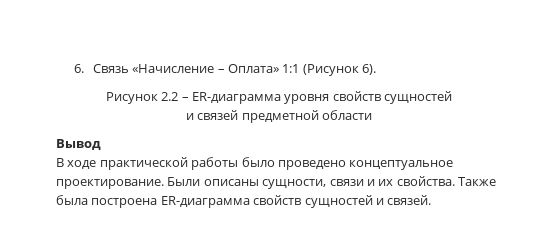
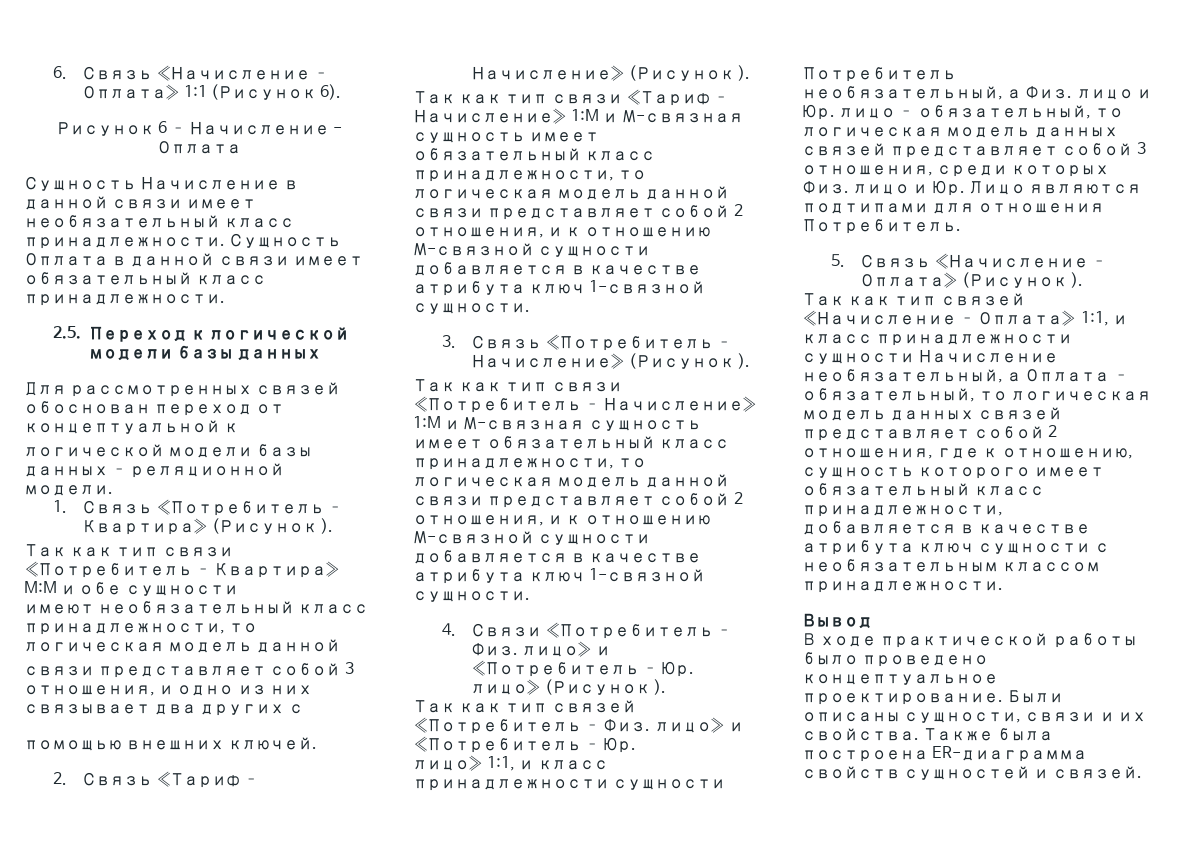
- Рисунок 2.2 – ER-диаграмма уровня свойств сущностей
- и связей предметной области
+ Рисунок 6 – Начисление - Оплата
+ Сущность Начисление в данной связи имеет необязательный класс принадлежности. Сущность Оплата в данной связи имеет обязательный класс принадлежности.
+ 2.5. Переход к логической модели базы данных
+ Для рассмотренных связей обоснован переход от концептуальной к
+ логической модели базы данных – реляционной модели.
+ 1. Связь «Потребитель – Квартира» (Рисунок ).
+ Так как тип связи «Потребитель – Квартира» M:M и обе сущности
+ имеют необязательный класс принадлежности, то логическая модель данной
+ связи представляет собой 3 отношения, и одно из них связывает два других с
+ помощью внешних ключей.
+ 2. Связь «Тариф – Начисление» (Рисунок ).
+ Так как тип связи «Тариф – Начисление» 1:M и М-связная сущность имеет обязательный класс принадлежности, то логическая модель данной связи представляет собой 2 отношения, и к отношению М-связной сущности добавляется в качестве атрибута ключ 1-связной сущности.
+ 3. Связь «Потребитель – Начисление» (Рисунок ).
+ Так как тип связи «Потребитель – Начисление» 1:M и М-связная сущность имеет обязательный класс принадлежности, то логическая модель данной связи представляет собой 2 отношения, и к отношению М-связной сущности добавляется в качестве атрибута ключ 1-связной сущности.
+ 4. Связи «Потребитель – Физ. лицо» и «Потребитель – Юр. лицо» (Рисунок ).
+ Так как тип связей «Потребитель – Физ. лицо» и «Потребитель – Юр.
+ лицо» 1:1, и класс принадлежности сущности Потребитель необязательный, а Физ. лицо и Юр. лицо – обязательный, то логическая модель данных связей представляет собой 3 отношения, среди которых Физ. лицо и Юр. Лицо являются подтипами для отношения Потребитель.
+ 5. Связь «Начисление – Оплата» (Рисунок ).
+ Так как тип связей «Начисление – Оплата» 1:1, и класс принадлежности сущности Начисление необязательный, а Оплата – обязательный, то логическая модель данных связей представляет собой 2 отношения, где к отношению, сущность которого имеет обязательный класс принадлежности, добавляется в качестве атрибута ключ сущности с необязательным классом принадлежности.

